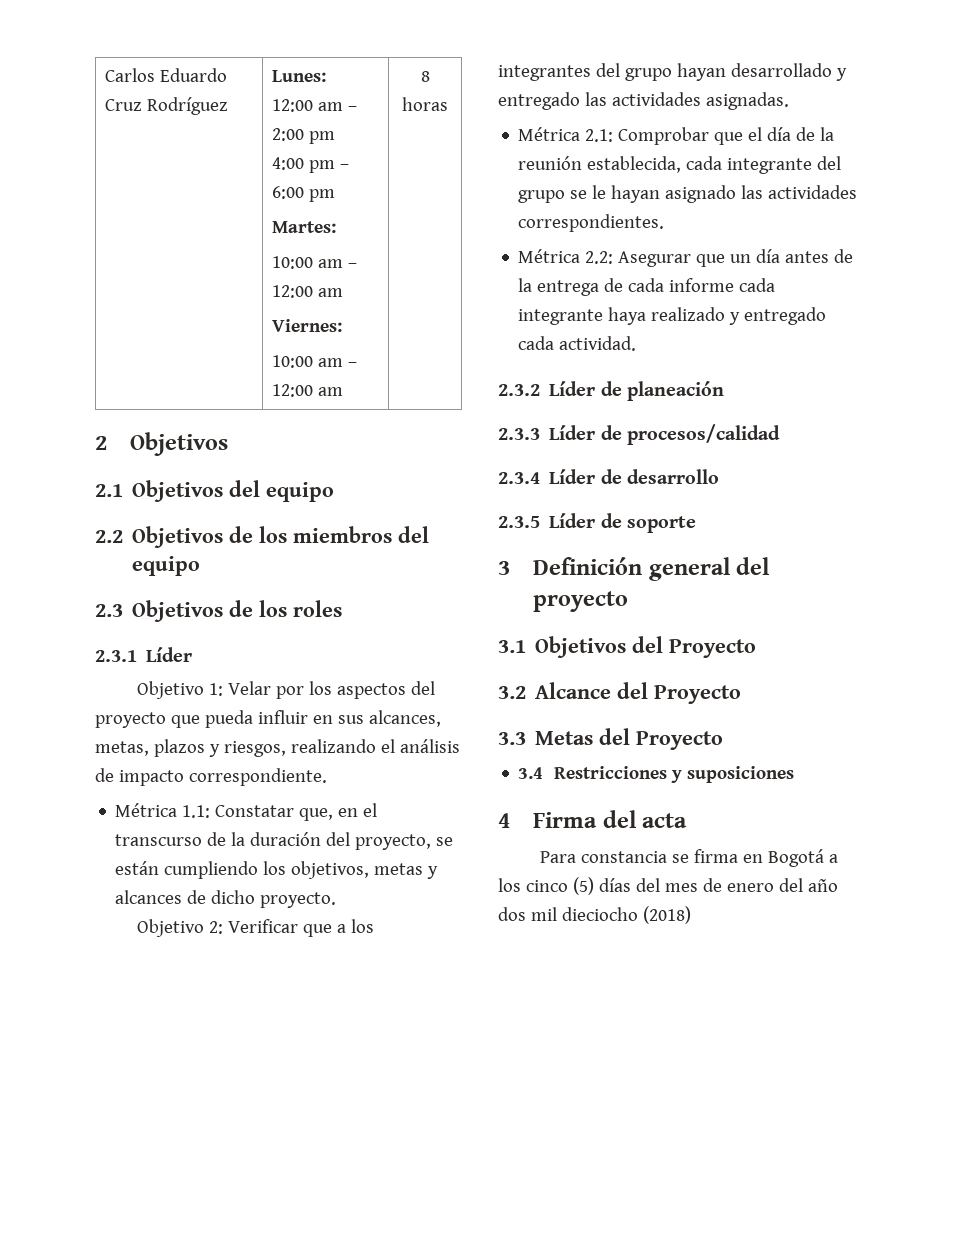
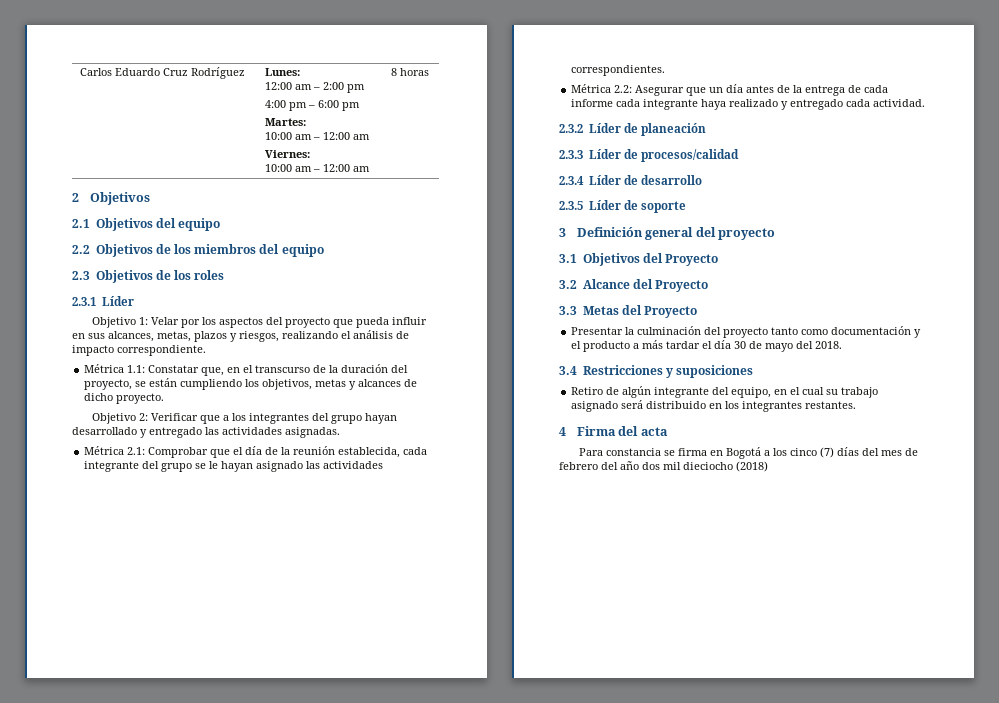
+ Presentar la culminación del proyecto tanto como documentación y el producto a más tardar el día 30 de mayo del 2018.
  3.4 Restricciones y suposiciones
+ Retiro de algún integrante del equipo, en el cual su trabajo asignado será distribuido en los integrantes restantes.
- Para constancia se firma en Bogotá a los cinco (5) días del mes de enero del año dos mil dieciocho (2018)
+ Para constancia se firma en Bogotá a los cinco (7) días del mes de febrero del año dos mil dieciocho (2018)

